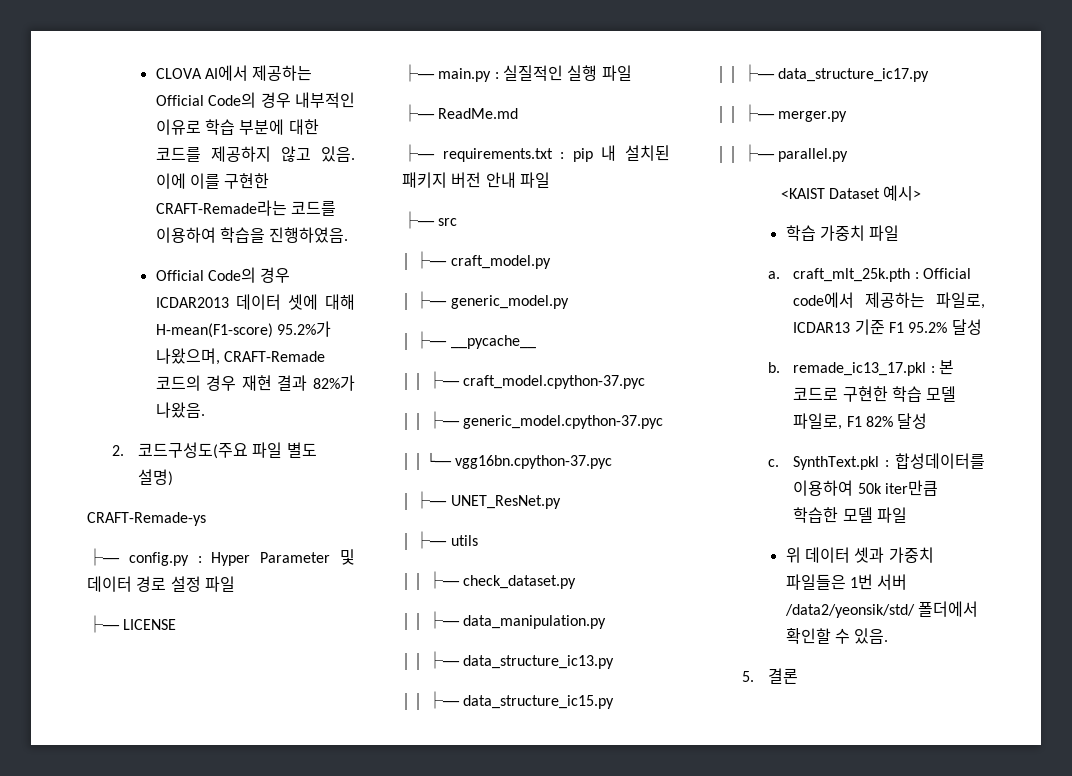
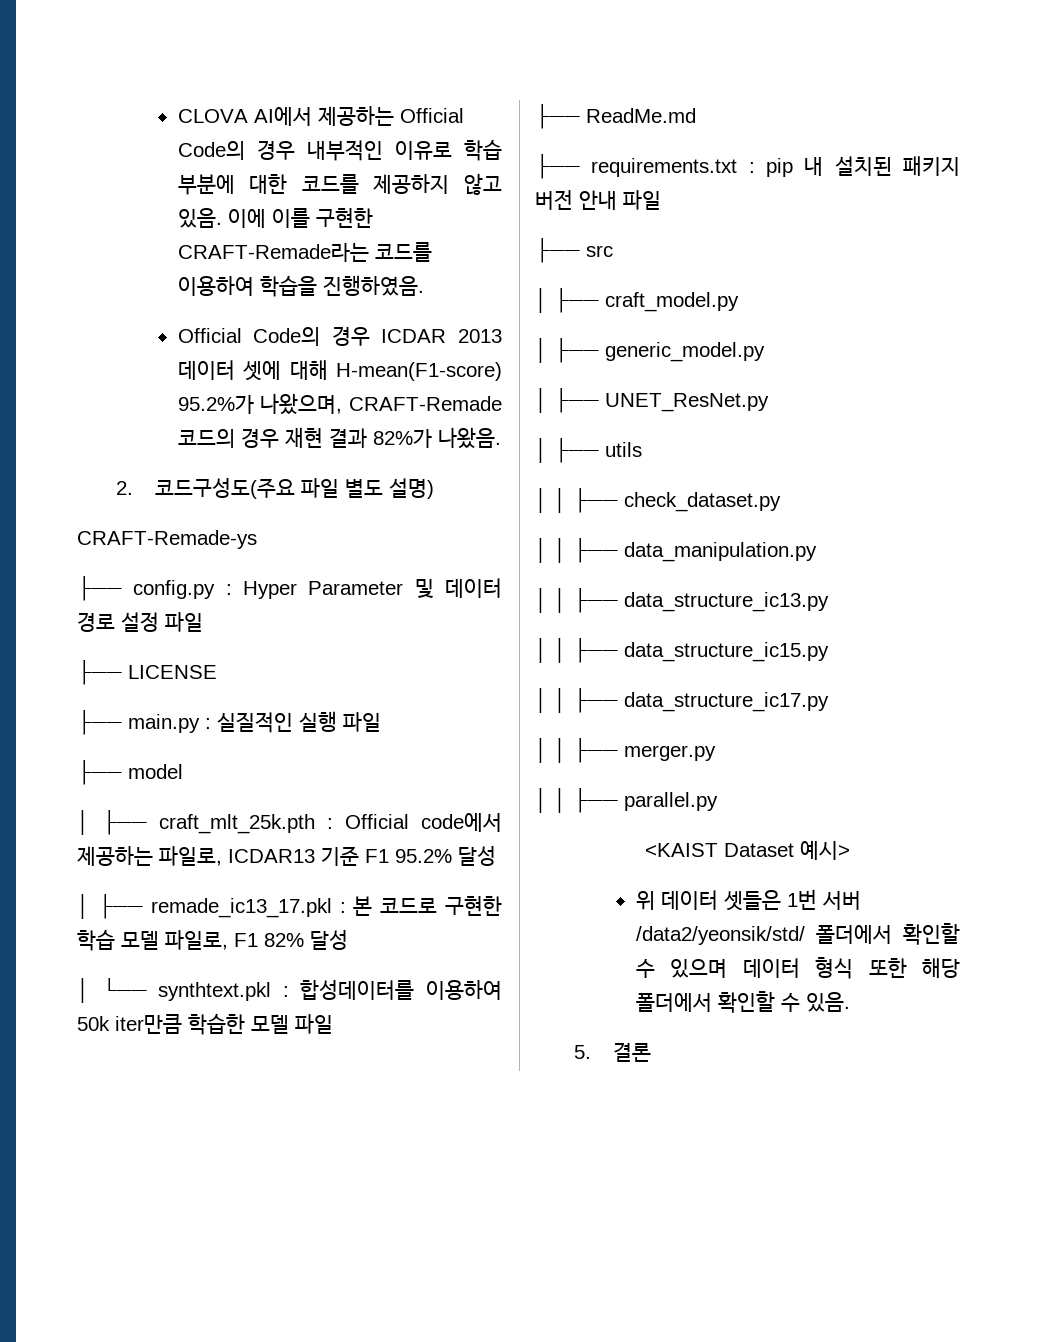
- Official Code의 경우 ICDAR2013 데이터 셋에 대해 H-mean(F1-score) 95.2%가 나왔으며, CRAFT-Remade 코드의 경우 재현 결과 82%가 나왔음.
+ Official Code의 경우 ICDAR 2013 데이터 셋에 대해 H-mean(F1-score) 95.2%가 나왔으며, CRAFT-Remade 코드의 경우 재현 결과 82%가 나왔음.
+ ├── model
+ │ ├── craft_mlt_25k.pth : Official code에서 제공하는 파일로, ICDAR13 기준 F1 95.2% 달성
+ │ ├── remade_ic13_17.pkl : 본 코드로 구현한 학습 모델 파일로, F1 82% 달성
+ │ └── synthtext.pkl : 합성데이터를 이용하여 50k iter만큼 학습한 모델 파일
- │ ├── __pycache__
- │ │ ├── craft_model.cpython-37.pyc
- │ │ ├── generic_model.cpython-37.pyc
- │ │ └── vgg16bn.cpython-37.pyc
- 학습 가중치 파일
- a. craft_mlt_25k.pth : Official code에서 제공하는 파일로, ICDAR13 기준 F1 95.2% 달성
- b. remade_ic13_17.pkl : 본 코드로 구현한 학습 모델 파일로, F1 82% 달성
- c. SynthText.pkl : 합성데이터를 이용하여 50k iter만큼 학습한 모델 파일
- 위 데이터 셋과 가중치 파일들은 1번 서버 /data2/yeonsik/std/ 폴더에서 확인할 수 있음.
+ 위 데이터 셋들은 1번 서버 /data2/yeonsik/std/ 폴더에서 확인할 수 있으며 데이터 형식 또한 해당 폴더에서 확인할 수 있음.

